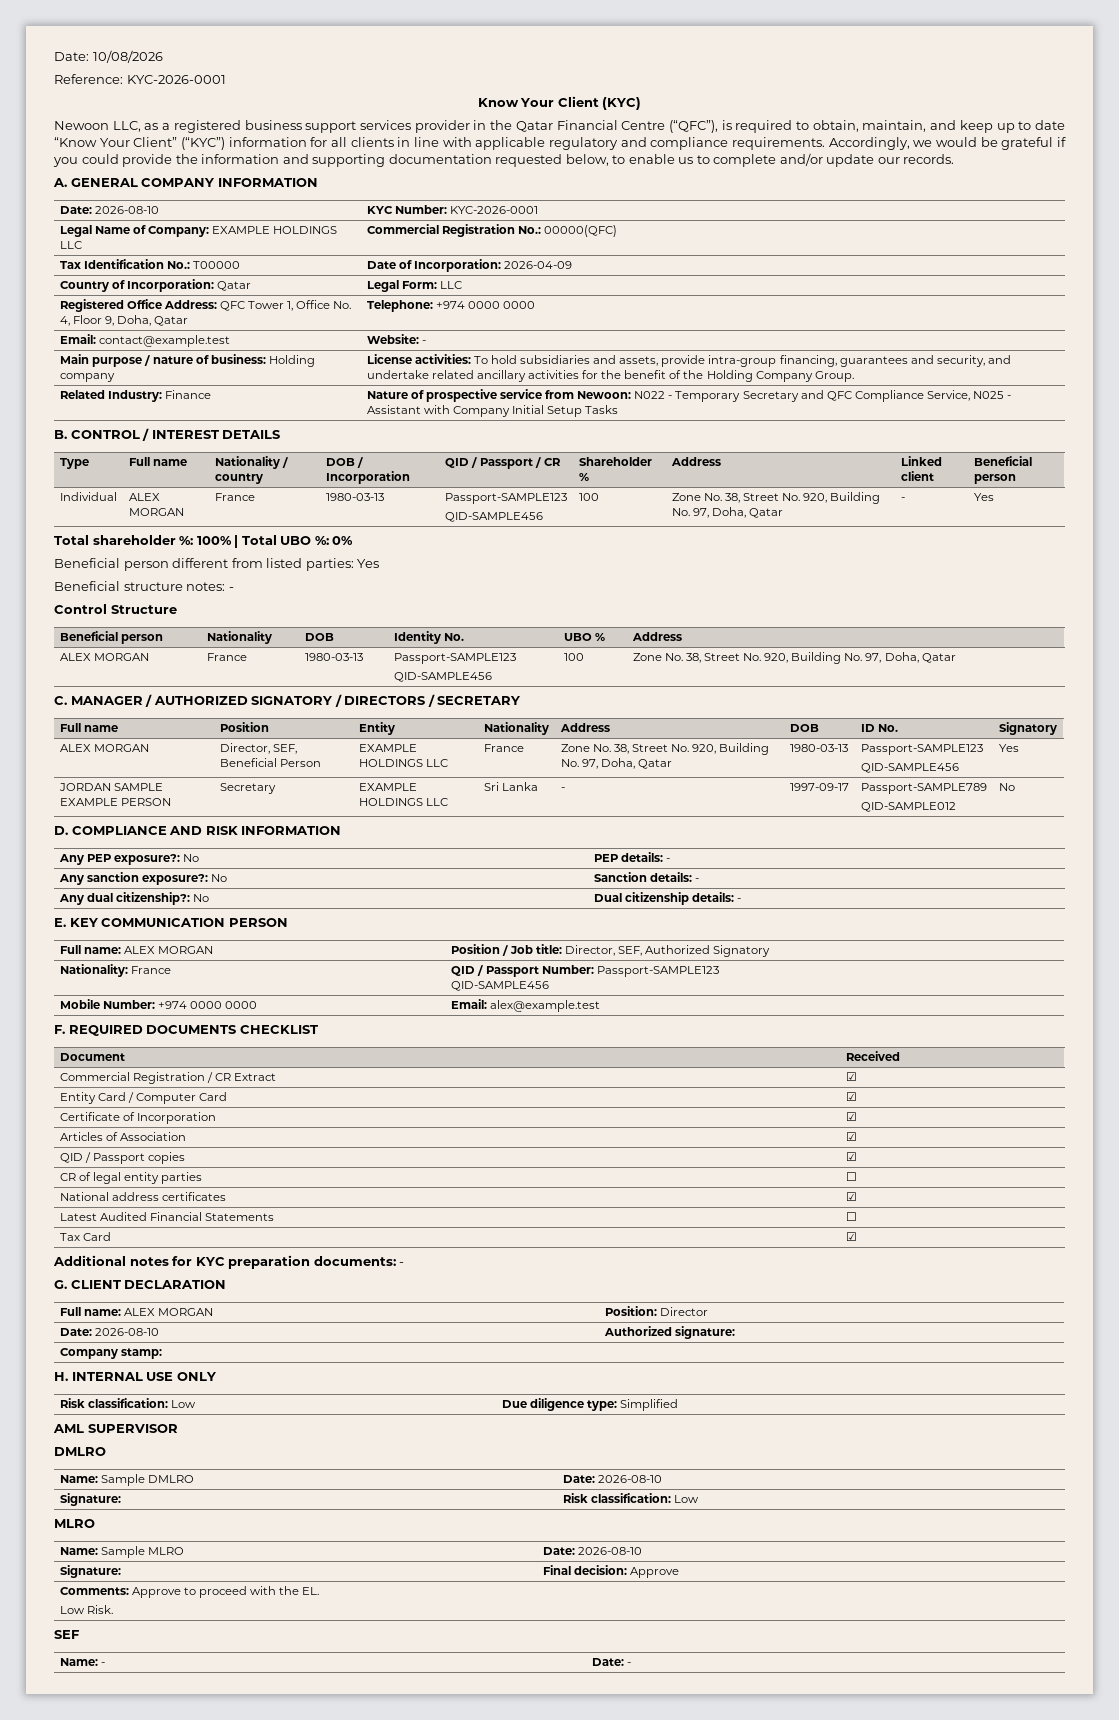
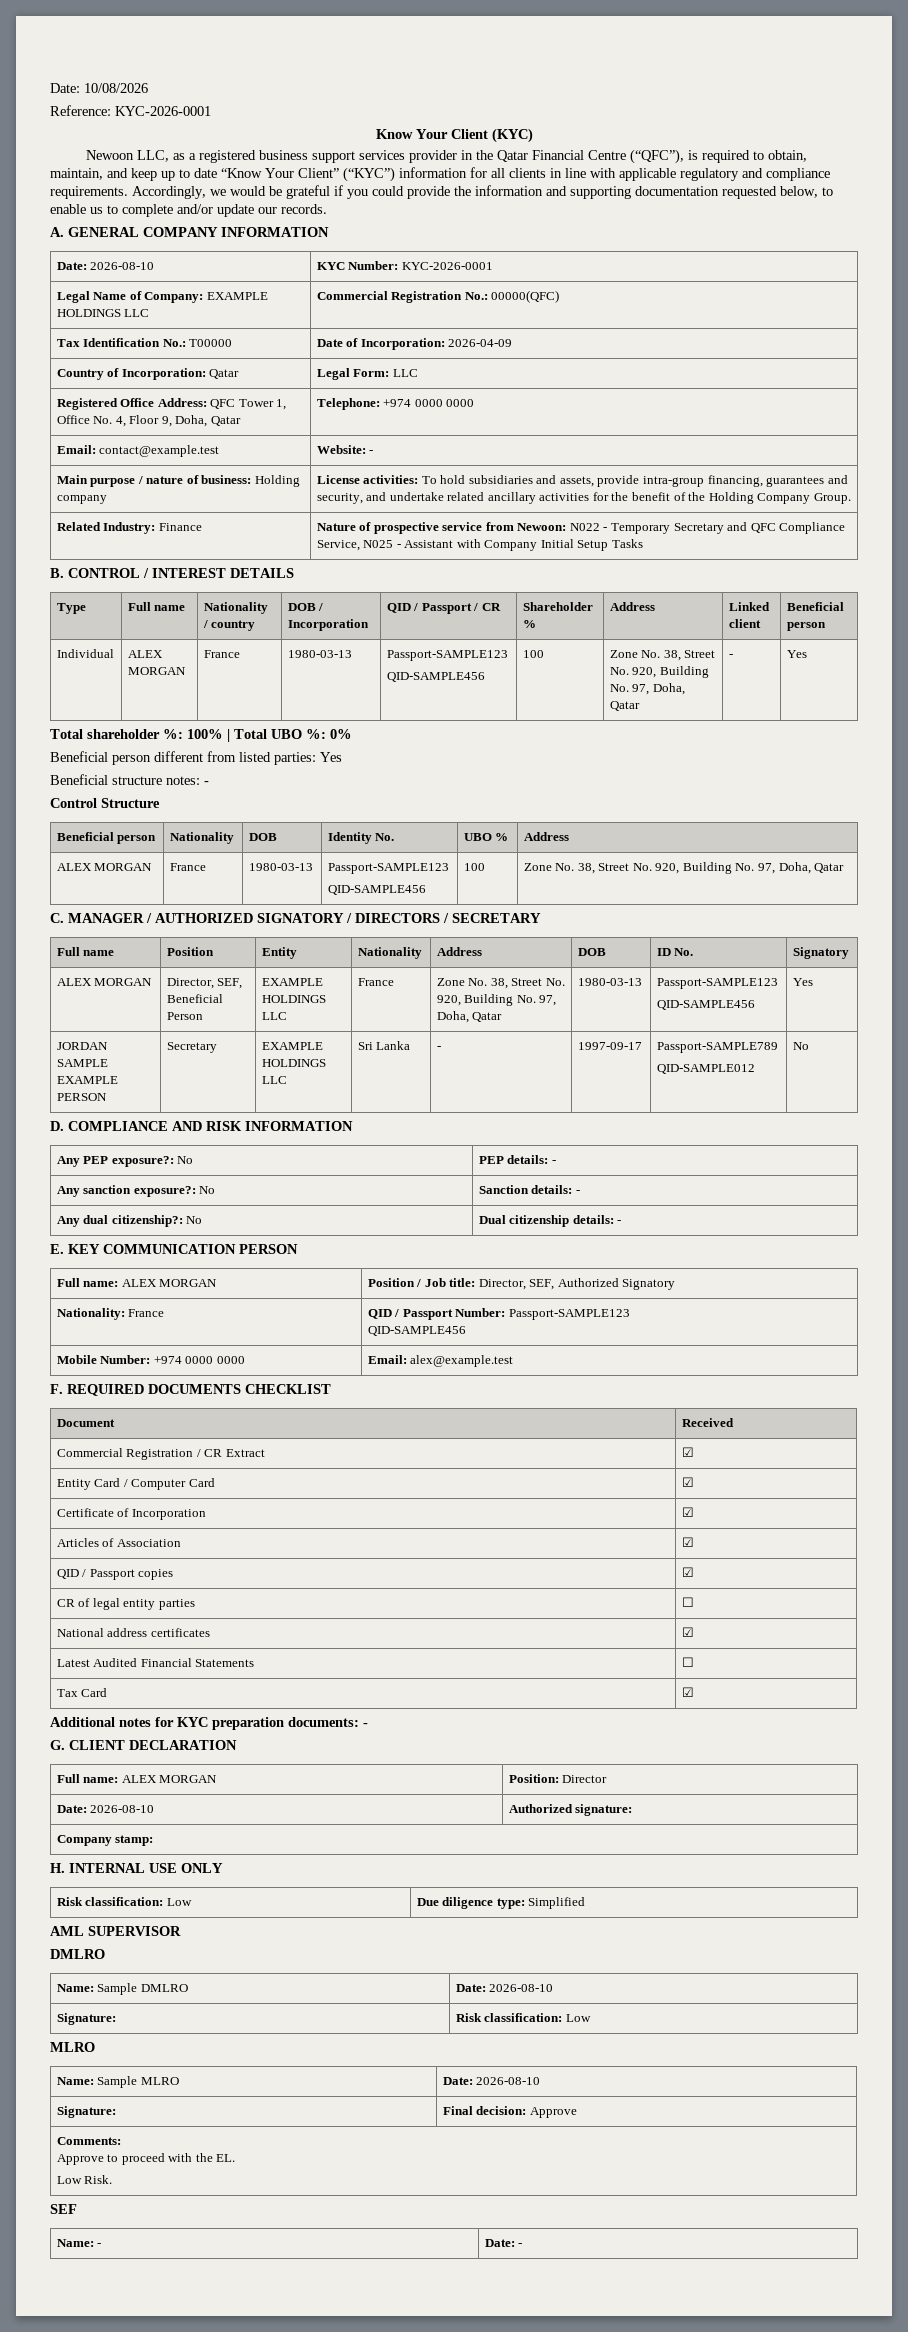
- Comments: Approve to proceed with the EL.
+ Comments:
+ Approve to proceed with the EL.

